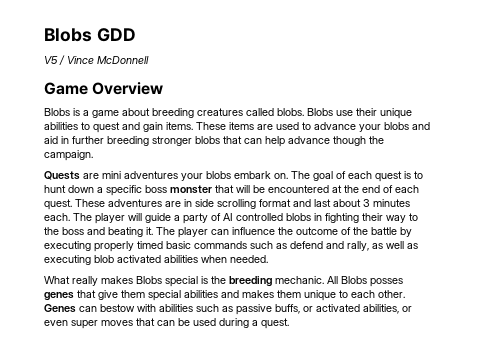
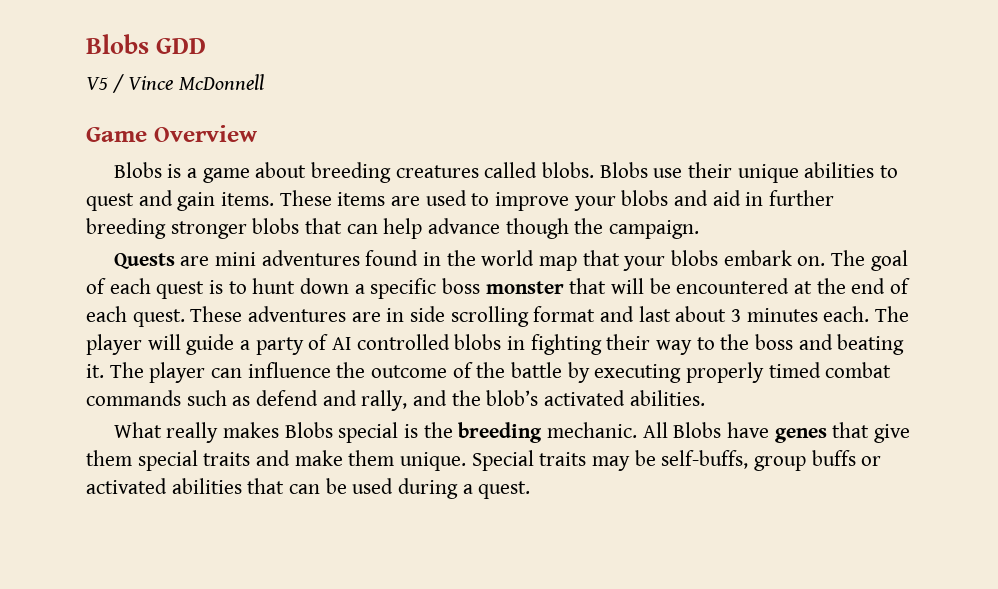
- These items are used to advance your blobs and aid in further breeding stronger blobs that can help advance though the campaign.
+ These items are used to improve your blobs and aid in further breeding stronger blobs that can help advance though the campaign.
- Quests are mini adventures your blobs embark on.
+ Quests are mini adventures found in the world map that your blobs embark on.
- The player can influence the outcome of the battle by executing properly timed basic commands such as defend and rally, as well as executing blob activated abilities when needed.
+ The player can influence the outcome of the battle by executing properly timed combat commands such as defend and rally, and the blob’s activated abilities.
- All Blobs posses genes that give them special abilities and makes them unique to each other. Genes can bestow with abilities such as passive buffs, or activated abilities, or even super moves that can be used during a quest.
+ All Blobs have genes that give them special traits and make them unique. Special traits may be self-buffs, group buffs or activated abilities that can be used during a quest.

